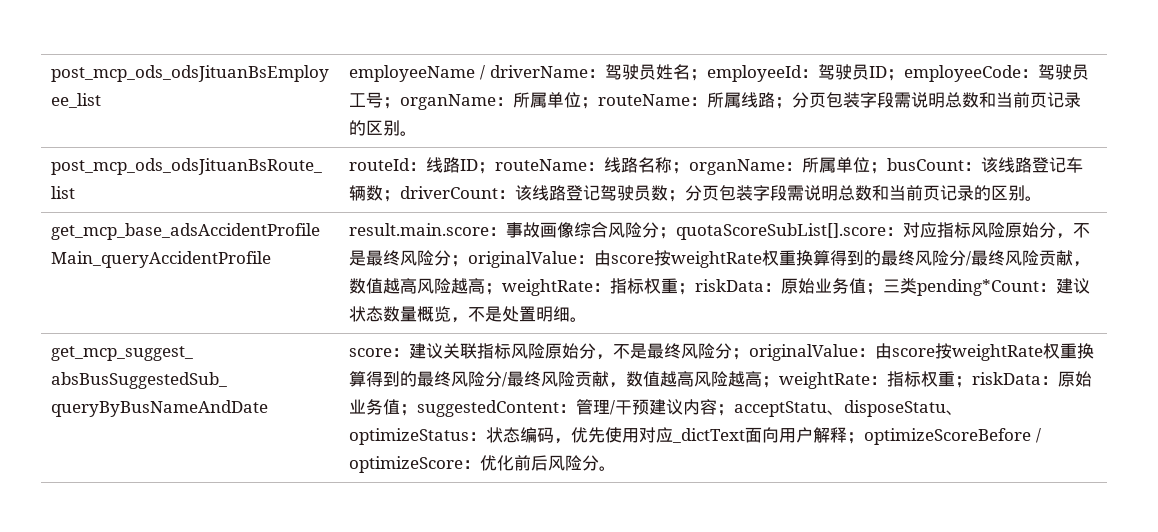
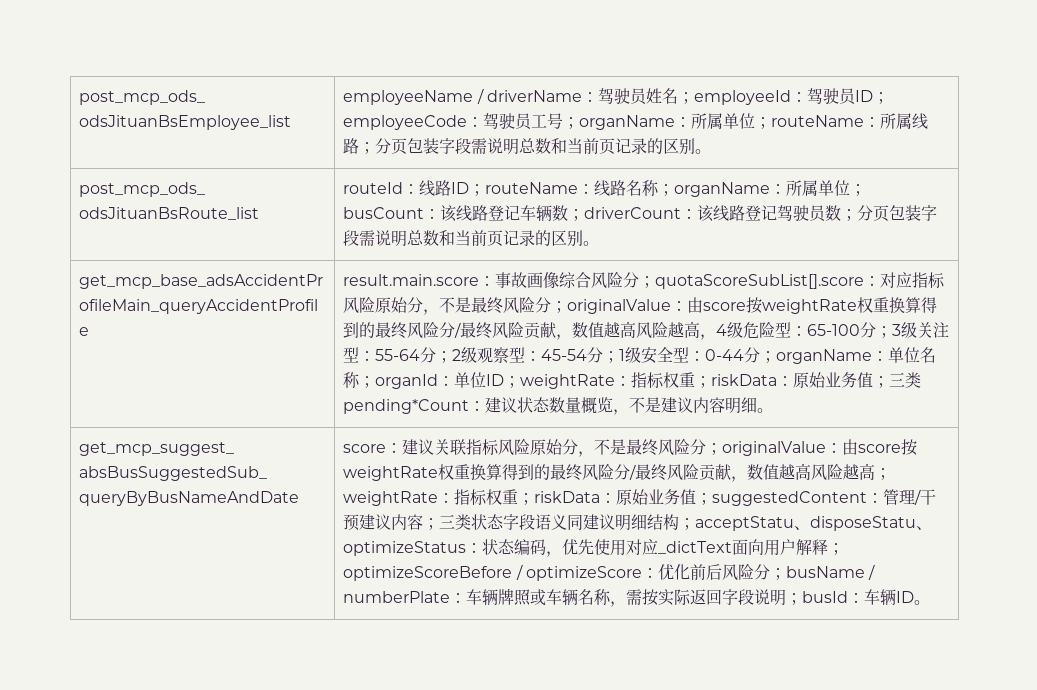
- result.main.score：事故画像综合风险分；quotaScoreSubList[].score：对应指标风险原始分，不是最终风险分；originalValue：由score按weightRate权重换算得到的最终风险分/最终风险贡献，数值越高风险越高；weightRate：指标权重；riskData：原始业务值；三类pending*Count：建议状态数量概览，不是处置明细。
+ result.main.score：事故画像综合风险分；quotaScoreSubList[].score：对应指标风险原始分，不是最终风险分；originalValue：由score按weightRate权重换算得到的最终风险分/最终风险贡献，数值越高风险越高，4级危险型：65-100分；3级关注型：55-64分；2级观察型：45-54分；1级安全型：0-44分；organName：单位名称；organId：单位ID；weightRate：指标权重；riskData：原始业务值；三类pending*Count：建议状态数量概览，不是建议内容明细。
+ 三类状态字段语义同建议明细结构；
- 优化前后风险分。
+ 优化前后风险分；busName / numberPlate：车辆牌照或车辆名称，需按实际返回字段说明；busId：车辆ID。

